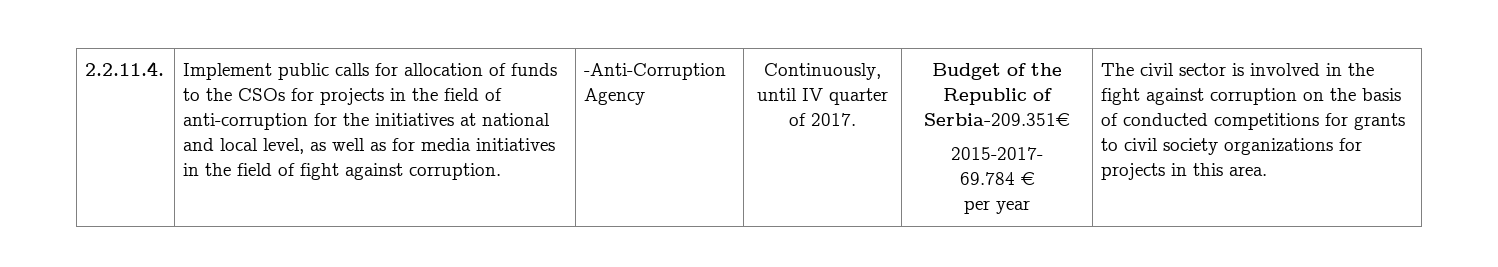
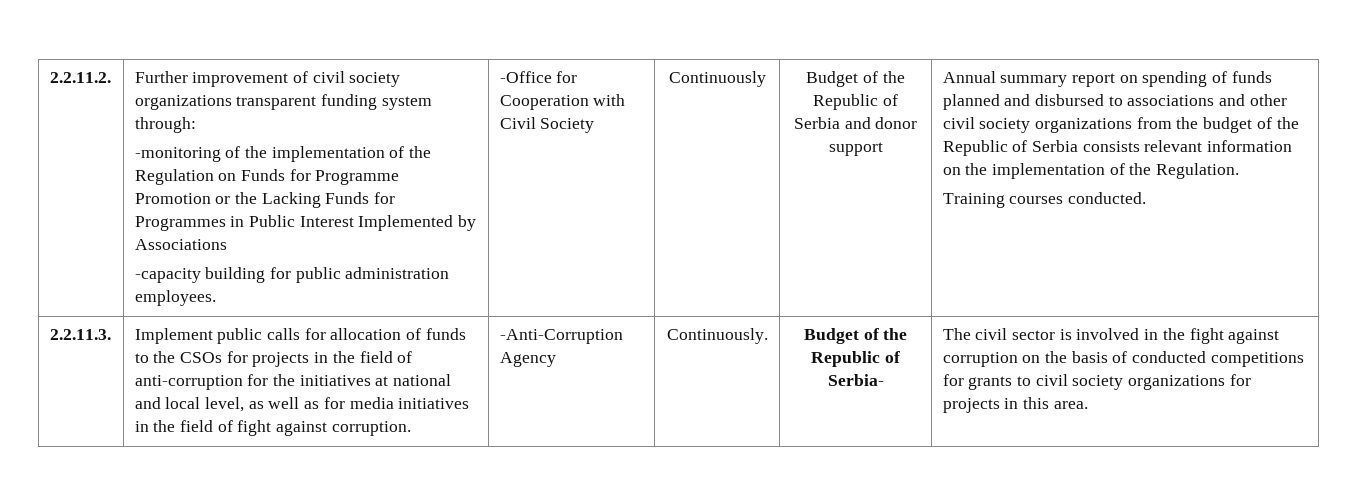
- 2.2.11.4.
+ 2.2.11.2. | Further improvement of civil society organizations transparent funding system through:
+ -monitoring of the implementation of the Regulation on Funds for Programme Promotion or the Lacking Funds for Programmes in Public Interest Implemented by Associations
+ -capacity building for public administration employees. | -Office for Cooperation with Civil Society | Continuously | Budget of the Republic of Serbia and donor support | Annual summary report on spending of funds planned and disbursed to associations and other civil society organizations from the budget of the Republic of Serbia consists relevant information on the implementation of the Regulation.
+ Training courses conducted.
+ 2.2.11.3.
- Continuously, until IV quarter of 2017. | Budget of the Republic of Serbia-209.351€
- 2015-2017-
- 69.784 €
- per year
+ Continuously. | Budget of the Republic of Serbia-

